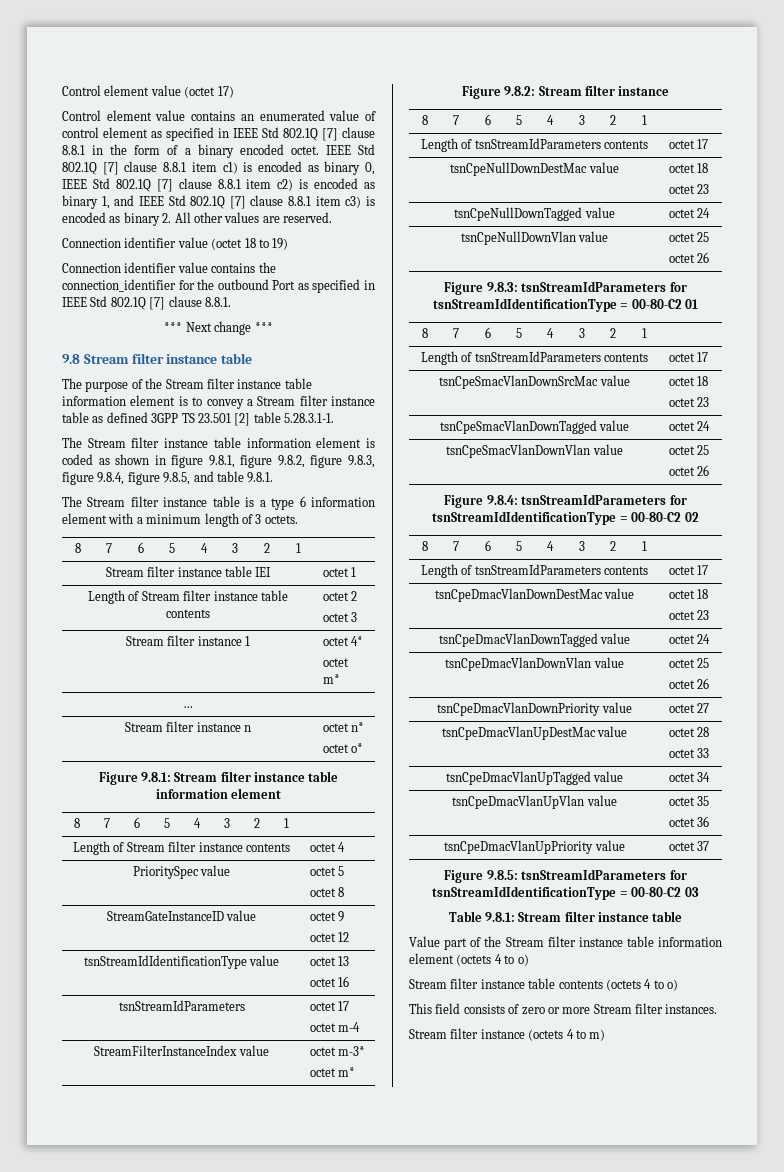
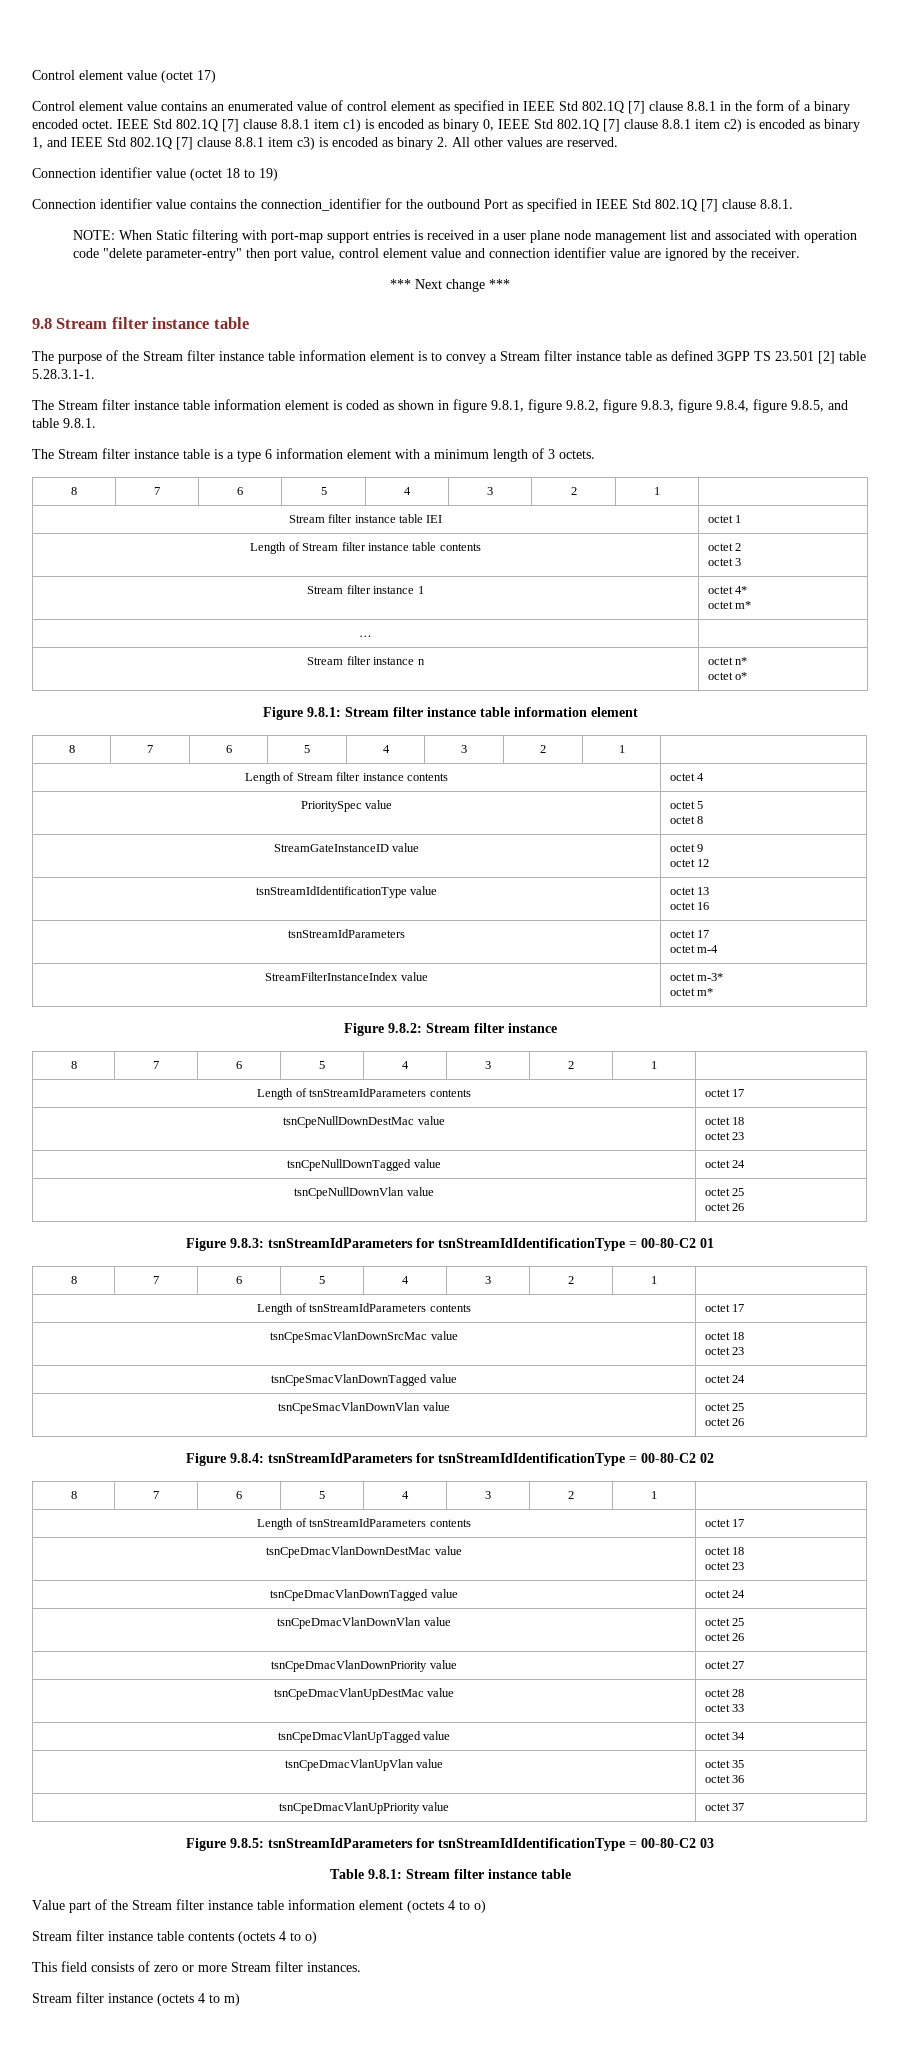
+ NOTE: When Static filtering with port-map support entries is received in a user plane node management list and associated with operation code "delete parameter-entry" then port value, control element value and connection identifier value are ignored by the receiver.

